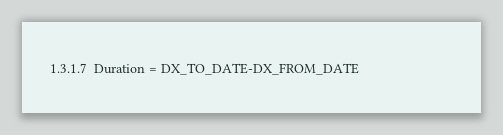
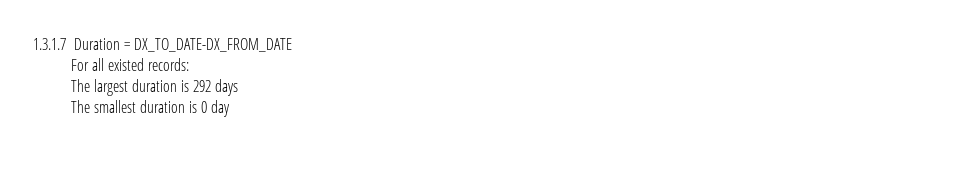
+ For all existed records:
+ The largest duration is 292 days
+ The smallest duration is 0 day

